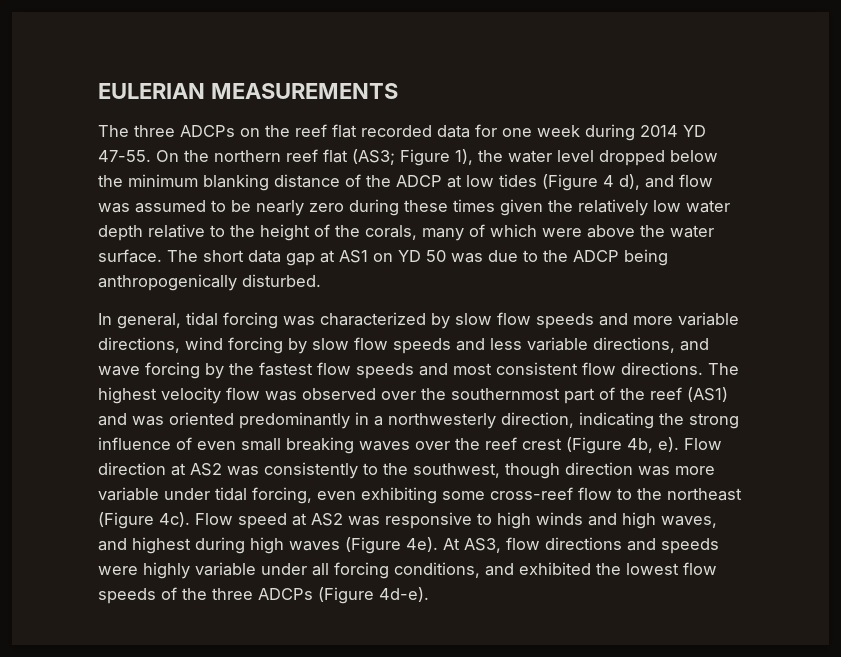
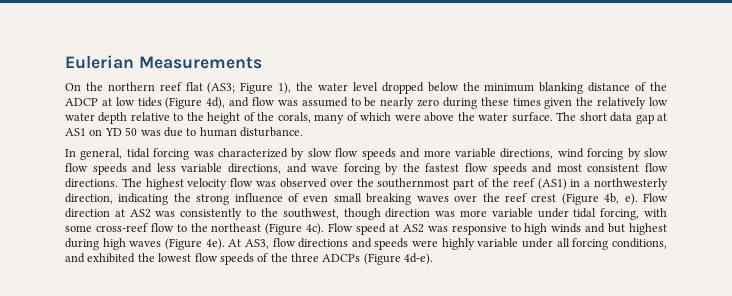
- EULERIAN MEASUREMENTS
- The three ADCPs on the reef flat recorded data for one week during 2014 YD 47-55. On the northern reef flat (AS3; Figure 1), the water level dropped below the minimum blanking distance of the ADCP at low tides (Figure 4 d), and flow was assumed to be nearly zero during these times given the relatively low water depth relative to the height of the corals, many of which were above the water surface.
+ Eulerian Measurements
+ On the northern reef flat (AS3; Figure 1), the water level dropped below the minimum blanking distance of the ADCP at low tides (Figure 4d), and flow was assumed to be nearly zero during these times given the relatively low water depth relative to the height of the corals, many of which were above the water surface.
- The short data gap at AS1 on YD 50 was due to the ADCP being anthropogenically disturbed.
+ The short data gap at AS1 on YD 50 was due to human disturbance.
- The highest velocity flow was observed over the southernmost part of the reef (AS1) and was oriented predominantly in a northwesterly direction, indicating the strong influence of even small breaking waves over the reef crest (Figure 4b, e).
+ The highest velocity flow was observed over the southernmost part of the reef (AS1) in a northwesterly direction, indicating the strong influence of even small breaking waves over the reef crest (Figure 4b, e).
- Flow direction at AS2 was consistently to the southwest, though direction was more variable under tidal forcing, even exhibiting some cross-reef flow to the northeast (Figure 4c).
+ Flow direction at AS2 was consistently to the southwest, though direction was more variable under tidal forcing, with some cross-reef flow to the northeast (Figure 4c).
- Flow speed at AS2 was responsive to high winds and high waves, and highest during high waves (Figure 4e).
+ Flow speed at AS2 was responsive to high winds and but highest during high waves (Figure 4e).

